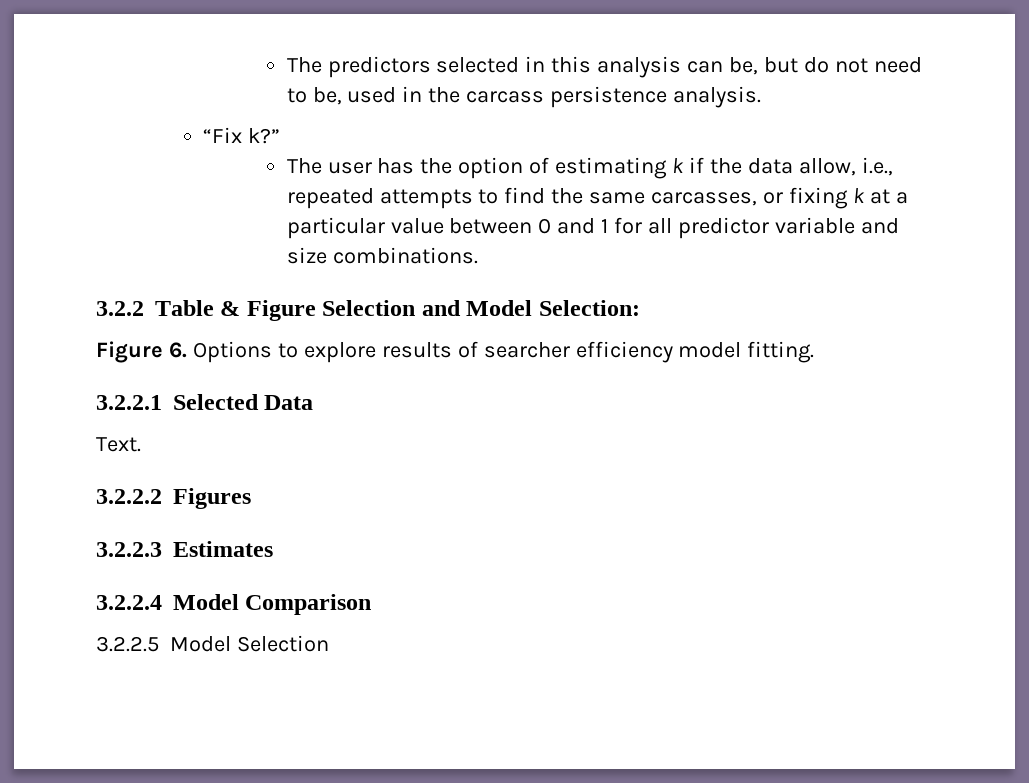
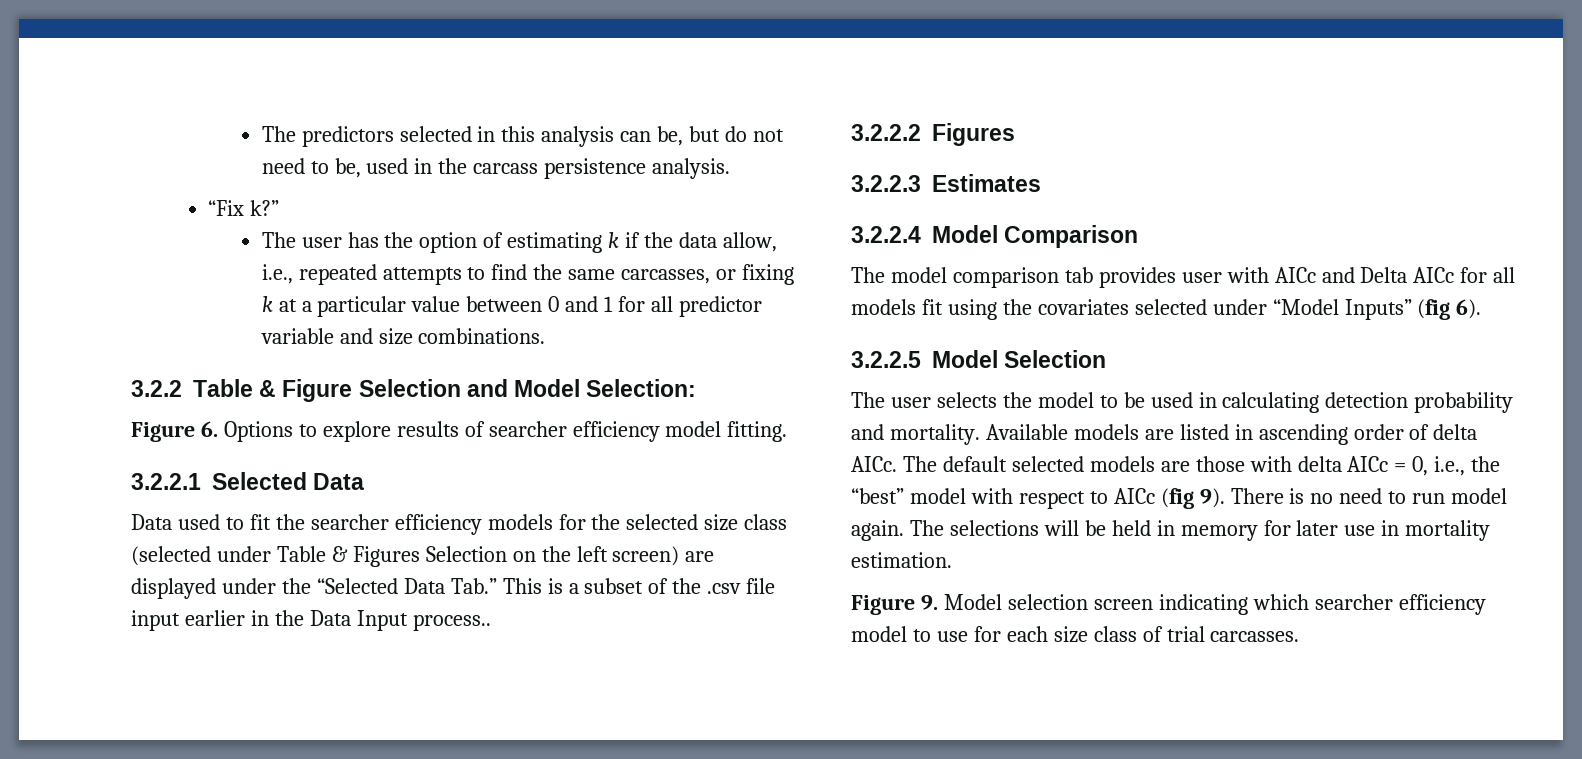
- Text.
+ Data used to fit the searcher efficiency models for the selected size class (selected under Table & Figures Selection on the left screen) are displayed under the “Selected Data Tab.” This is a subset of the .csv file input earlier in the Data Input process..
+ The model comparison tab provides user with AICc and Delta AICc for all models fit using the covariates selected under “Model Inputs” (fig 6).
  3.2.2.5 Model Selection
+ The user selects the model to be used in calculating detection probability and mortality. Available models are listed in ascending order of delta AICc. The default selected models are those with delta AICc = 0, i.e., the “best” model with respect to AICc (fig 9). There is no need to run model again. The selections will be held in memory for later use in mortality estimation.
+ Figure 9. Model selection screen indicating which searcher efficiency model to use for each size class of trial carcasses.

